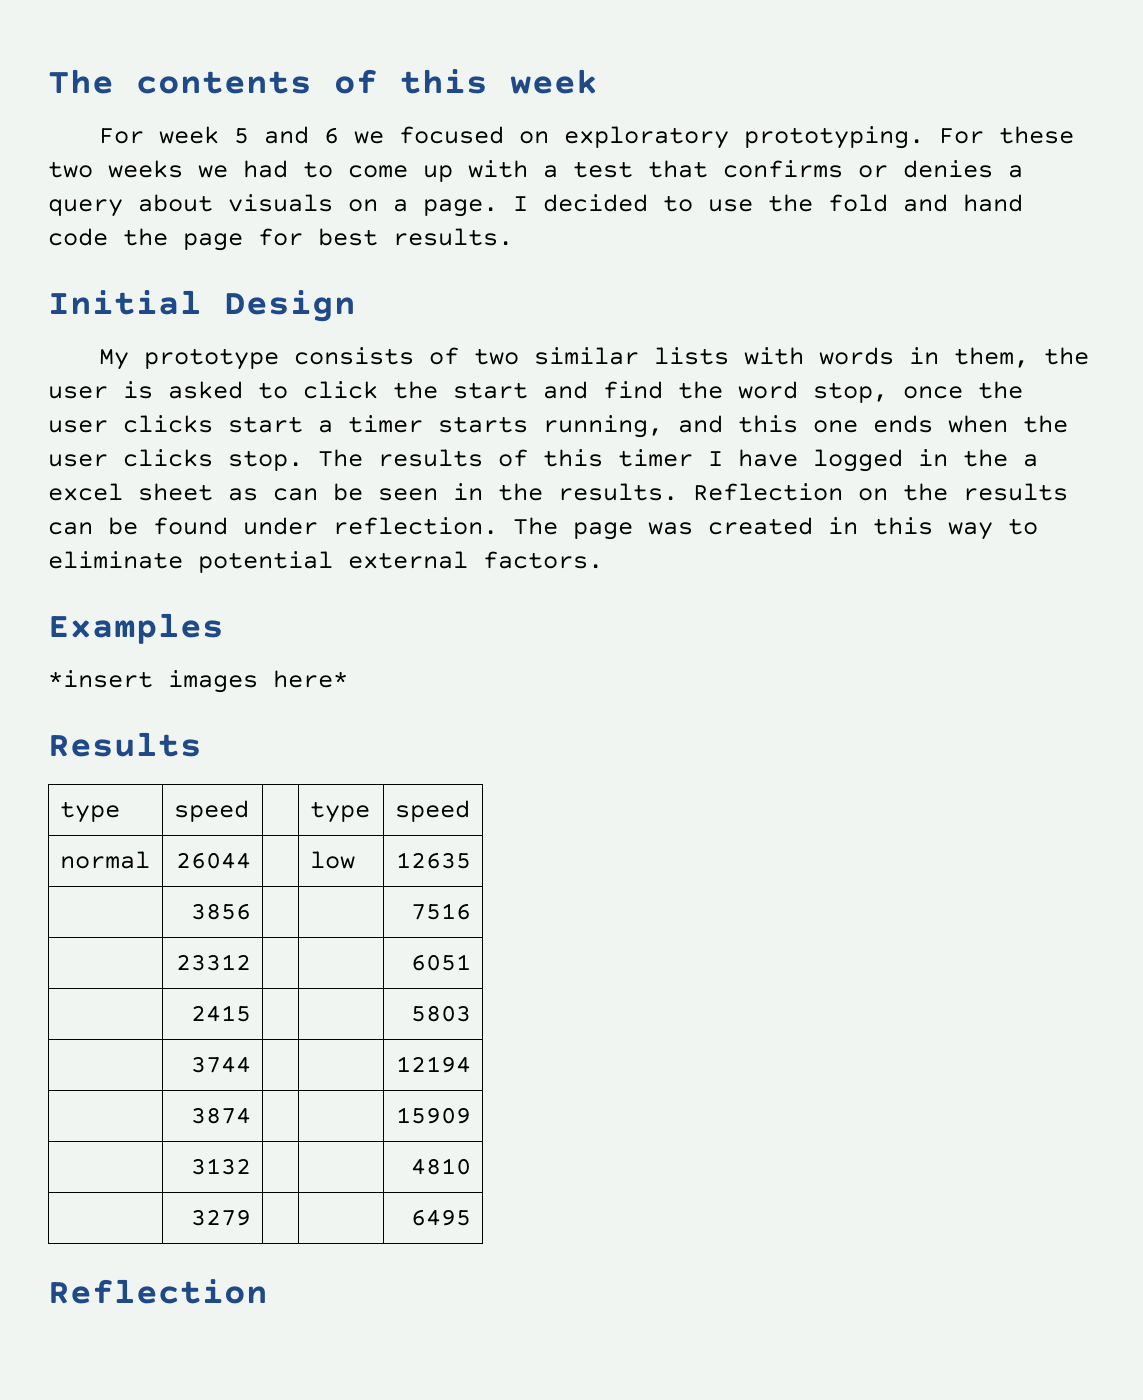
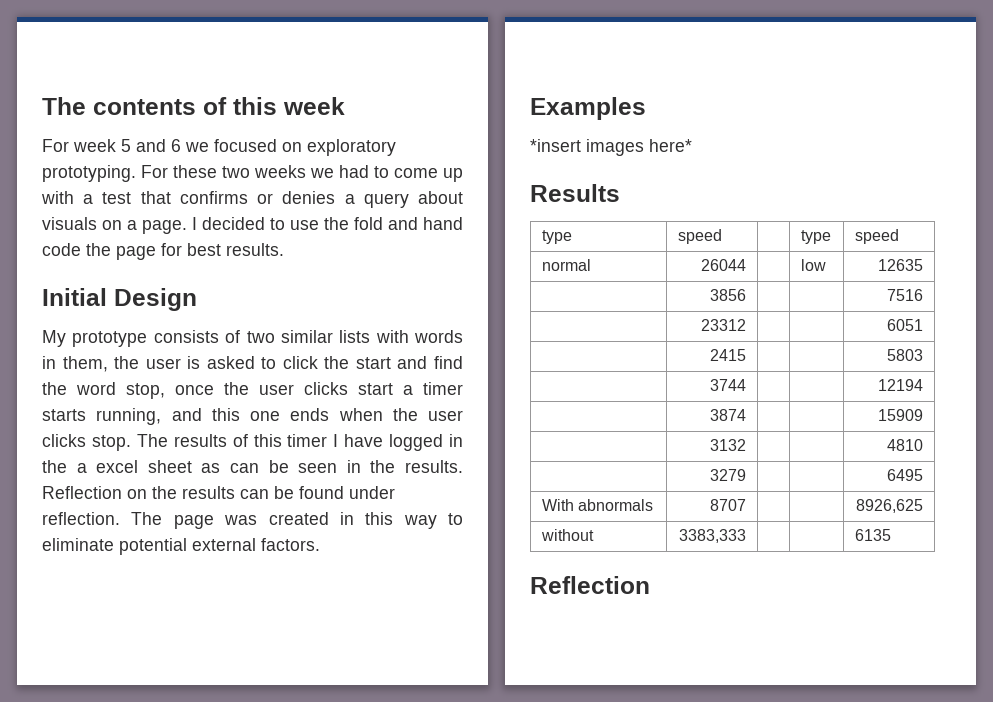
+ With abnormals | 8707 | | | 8926,625
+ without | 3383,333 | | | 6135

